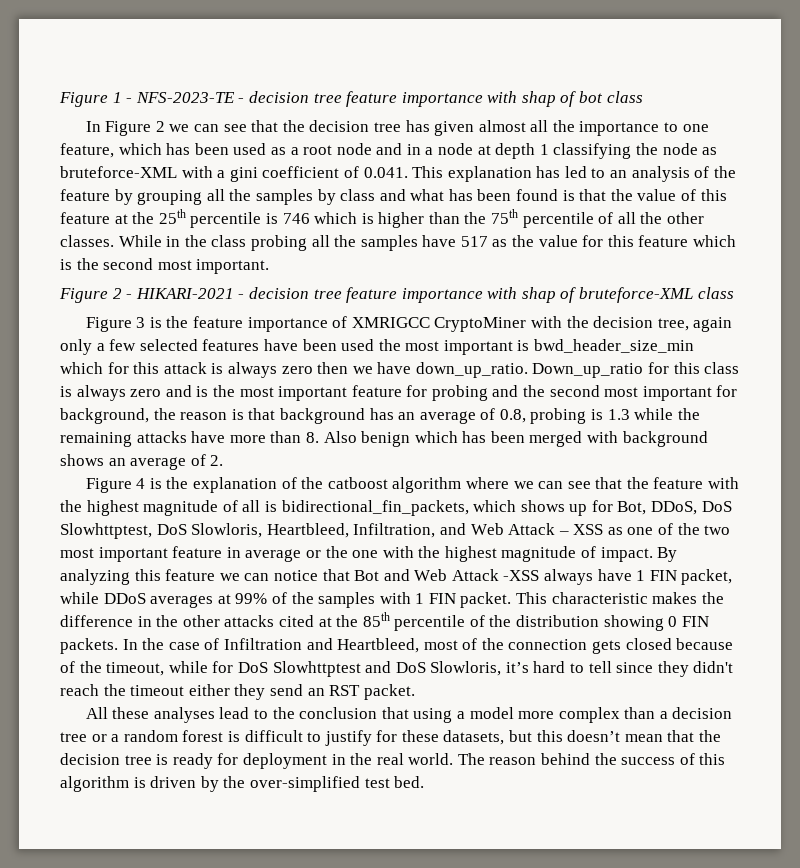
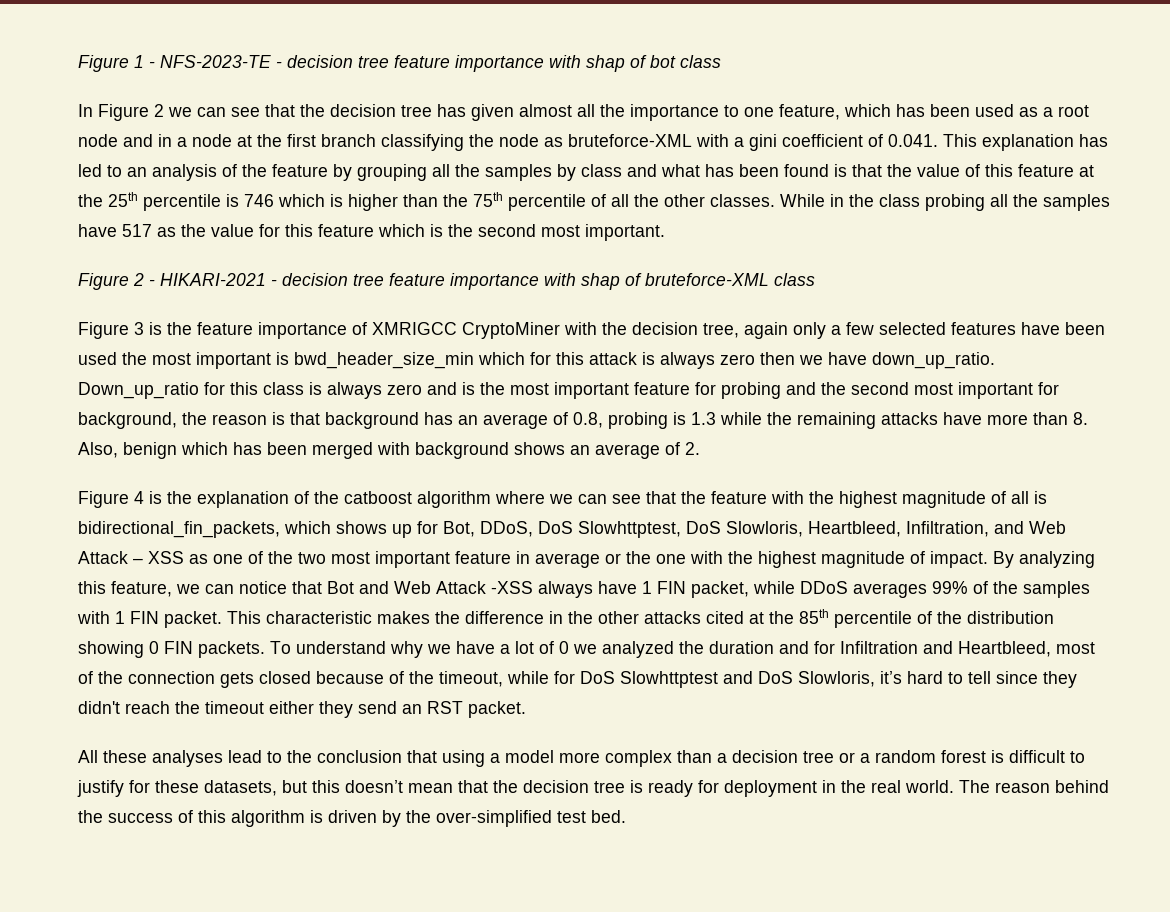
- In Figure 2 we can see that the decision tree has given almost all the importance to one feature, which has been used as a root node and in a node at depth 1 classifying the node as bruteforce-XML with a gini coefficient of 0.041. This explanation has led to an analysis of the feature by grouping all the samples by class and what has been found is that the value of this feature at the 25th percentile is 746 which is higher than the 75th percentile of all the other classes.
+ In Figure 2 we can see that the decision tree has given almost all the importance to one feature, which has been used as a root node and in a node at the first branch classifying the node as bruteforce-XML with a gini coefficient of 0.041. This explanation has led to an analysis of the feature by grouping all the samples by class and what has been found is that the value of this feature at the 25th percentile is 746 which is higher than the 75th percentile of all the other classes.
- Down_up_ratio for this class is always zero and is the most important feature for probing and the second most important for background, the reason is that background has an average of 0.8, probing is 1.3 while the remaining attacks have more than 8. Also benign which has been merged with background shows an average of 2.
+ Down_up_ratio for this class is always zero and is the most important feature for probing and the second most important for background, the reason is that background has an average of 0.8, probing is 1.3 while the remaining attacks have more than 8. Also, benign which has been merged with background shows an average of 2.
- By analyzing this feature we can notice that Bot and Web Attack -XSS always have 1 FIN packet, while DDoS averages at 99% of the samples with 1 FIN packet.
+ By analyzing this feature, we can notice that Bot and Web Attack -XSS always have 1 FIN packet, while DDoS averages 99% of the samples with 1 FIN packet.
- In the case of Infiltration and Heartbleed, most of the connection gets closed because of the timeout, while for DoS Slowhttptest and DoS Slowloris, it’s hard to tell since they didn't reach the timeout either they send an RST packet.
+ To understand why we have a lot of 0 we analyzed the duration and for Infiltration and Heartbleed, most of the connection gets closed because of the timeout, while for DoS Slowhttptest and DoS Slowloris, it’s hard to tell since they didn't reach the timeout either they send an RST packet.

